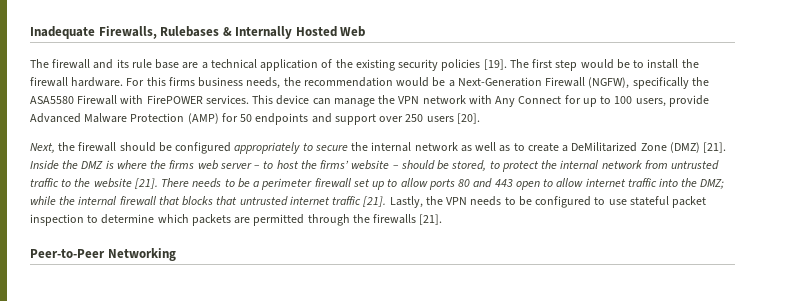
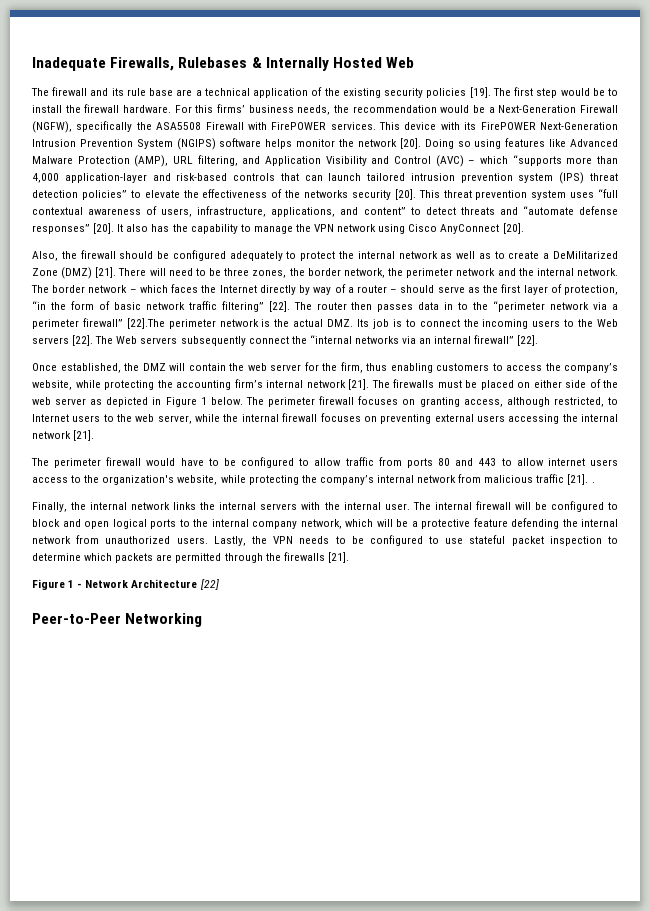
- For this firms business needs, the recommendation would be a Next-Generation Firewall (NGFW), specifically the ASA5580 Firewall with FirePOWER services.
+ For this firms’ business needs, the recommendation would be a Next-Generation Firewall (NGFW), specifically the ASA5508 Firewall with FirePOWER services.
- This device can manage the VPN network with Any Connect for up to 100 users, provide Advanced Malware Protection (AMP) for 50 endpoints and support over 250 users [20].
+ This device with its FirePOWER Next-Generation Intrusion Prevention System (NGIPS) software helps monitor the network [20]. Doing so using features like Advanced Malware Protection (AMP), URL filtering, and Application Visibility and Control (AVC) – which “supports more than 4,000 application-layer and risk-based controls that can launch tailored intrusion prevention system (IPS) threat detection policies” to elevate the effectiveness of the networks security [20]. This threat prevention system uses “full contextual awareness of users, infrastructure, applications, and content” to detect threats and “automate defense responses” [20]. It also has the capability to manage the VPN network using Cisco AnyConnect [20].
- Next, the firewall should be configured appropriately to secure the internal network as well as to create a DeMilitarized Zone (DMZ) [21].
+ Also, the firewall should be configured adequately to protect the internal network as well as to create a DeMilitarized Zone (DMZ) [21].
- Inside the DMZ is where the firms web server – to host the firms’ website – should be stored, to protect the internal network from untrusted traffic to the website [21]. There needs to be a perimeter firewall set up to allow ports 80 and 443 open to allow internet traffic into the DMZ; while the internal firewall that blocks that untrusted internet traffic [21].
+ There will need to be three zones, the border network, the perimeter network and the internal network. The border network – which faces the Internet directly by way of a router – should serve as the first layer of protection, “in the form of basic network traffic filtering” [22]. The router then passes data in to the “perimeter network via a perimeter firewall” [22].The perimeter network is the actual DMZ. Its job is to connect the incoming users to the Web servers [22]. The Web servers subsequently connect the “internal networks via an internal firewall” [22].
+ Once established, the DMZ will contain the web server for the firm, thus enabling customers to access the company’s website, while protecting the accounting firm’s internal network [21]. The firewalls must be placed on either side of the web server as depicted in Figure 1 below. The perimeter firewall focuses on granting access, although restricted, to Internet users to the web server, while the internal firewall focuses on preventing external users accessing the internal network [21].
+ The perimeter firewall would have to be configured to allow traffic from ports 80 and 443 to allow internet users access to the organization's website, while protecting the company’s internal network from malicious traffic [21]. .
+ Finally, the internal network links the internal servers with the internal user. The internal firewall will be configured to block and open logical ports to the internal company network, which will be a protective feature defending the internal network from unauthorized users.
+ Figure 1 - Network Architecture [22]

